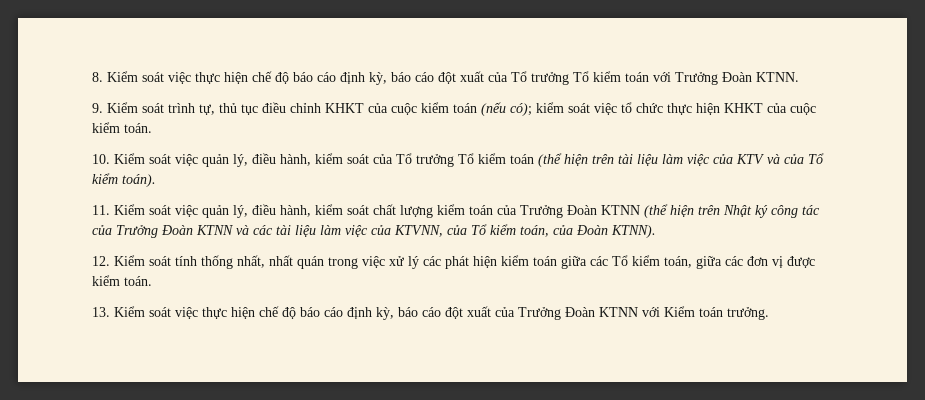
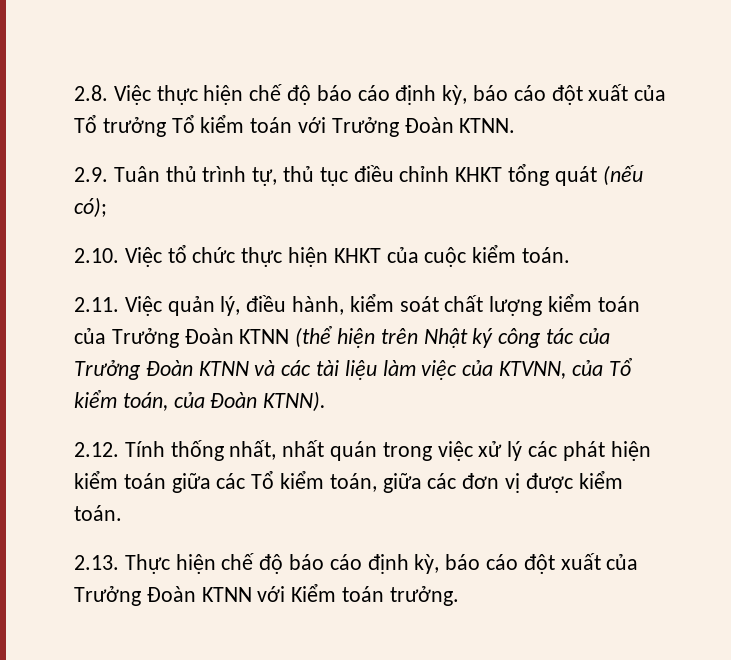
- 8. Kiểm soát việc thực hiện chế độ báo cáo định kỳ, báo cáo đột xuất của Tổ trưởng Tổ kiểm toán với Trưởng Đoàn KTNN.
+ 2.8. Việc thực hiện chế độ báo cáo định kỳ, báo cáo đột xuất của Tổ trưởng Tổ kiểm toán với Trưởng Đoàn KTNN.
- 9. Kiểm soát trình tự, thủ tục điều chỉnh KHKT của cuộc kiểm toán (nếu có); kiểm soát việc tổ chức thực hiện KHKT của cuộc kiểm toán.
+ 2.9. Tuân thủ trình tự, thủ tục điều chỉnh KHKT tổng quát (nếu có);
+ 2.10. Việc tổ chức thực hiện KHKT của cuộc kiểm toán.
- 10. Kiểm soát việc quản lý, điều hành, kiểm soát của Tổ trưởng Tổ kiểm toán (thể hiện trên tài liệu làm việc của KTV và của Tổ kiểm toán).
- 11. Kiểm soát việc quản lý, điều hành, kiểm soát chất lượng kiểm toán của Trưởng Đoàn KTNN (thể hiện trên Nhật ký công tác của Trưởng Đoàn KTNN và các tài liệu làm việc của KTVNN, của Tổ kiểm toán, của Đoàn KTNN).
+ 2.11. Việc quản lý, điều hành, kiểm soát chất lượng kiểm toán của Trưởng Đoàn KTNN (thể hiện trên Nhật ký công tác của Trưởng Đoàn KTNN và các tài liệu làm việc của KTVNN, của Tổ kiểm toán, của Đoàn KTNN).
- 12. Kiểm soát tính thống nhất, nhất quán trong việc xử lý các phát hiện kiểm toán giữa các Tổ kiểm toán, giữa các đơn vị được kiểm toán.
+ 2.12. Tính thống nhất, nhất quán trong việc xử lý các phát hiện kiểm toán giữa các Tổ kiểm toán, giữa các đơn vị được kiểm toán.
- 13. Kiểm soát việc thực hiện chế độ báo cáo định kỳ, báo cáo đột xuất của Trưởng Đoàn KTNN với Kiểm toán trưởng.
+ 2.13. Thực hiện chế độ báo cáo định kỳ, báo cáo đột xuất của Trưởng Đoàn KTNN với Kiểm toán trưởng.

